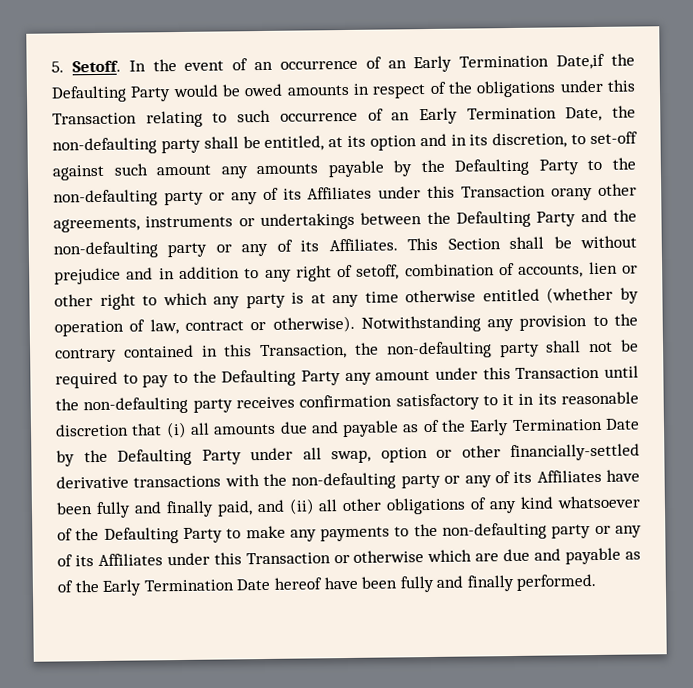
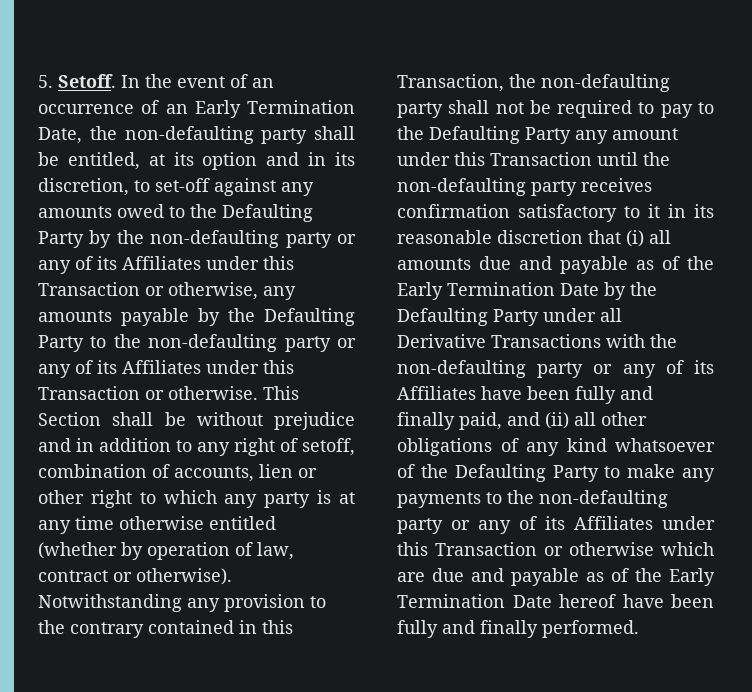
- In the event of an occurrence of an Early Termination Date,if the Defaulting Party would be owed amounts in respect of the obligations under this Transaction relating to such occurrence of an Early Termination Date, the non-defaulting party shall be entitled, at its option and in its discretion, to set-off against such amount any amounts payable by the Defaulting Party to the non-defaulting party or any of its Affiliates under this Transaction orany other agreements, instruments or undertakings between the Defaulting Party and the non-defaulting party or any of its Affiliates.
+ In the event of an occurrence of an Early Termination Date, the non-defaulting party shall be entitled, at its option and in its discretion, to set-off against any amounts owed to the Defaulting Party by the non-defaulting party or any of its Affiliates under this Transaction or otherwise, any amounts payable by the Defaulting Party to the non-defaulting party or any of its Affiliates under this Transaction or otherwise.
- Notwithstanding any provision to the contrary contained in this Transaction, the non-defaulting party shall not be required to pay to the Defaulting Party any amount under this Transaction until the non-defaulting party receives confirmation satisfactory to it in its reasonable discretion that (i) all amounts due and payable as of the Early Termination Date by the Defaulting Party under all swap, option or other financially-settled derivative transactions with the non-defaulting party or any of its Affiliates have been fully and finally paid, and (ii) all other obligations of any kind whatsoever of the Defaulting Party to make any payments to the non-defaulting party or any of its Affiliates under this Transaction or otherwise which are due and payable as of the Early Termination Date hereof have been fully and finally performed.
+ Notwithstanding any provision to the contrary contained in this Transaction, the non-defaulting party shall not be required to pay to the Defaulting Party any amount under this Transaction until the non-defaulting party receives confirmation satisfactory to it in its reasonable discretion that (i) all amounts due and payable as of the Early Termination Date by the Defaulting Party under all Derivative Transactions with the non-defaulting party or any of its Affiliates have been fully and finally paid, and (ii) all other obligations of any kind whatsoever of the Defaulting Party to make any payments to the non-defaulting party or any of its Affiliates under this Transaction or otherwise which are due and payable as of the Early Termination Date hereof have been fully and finally performed.

